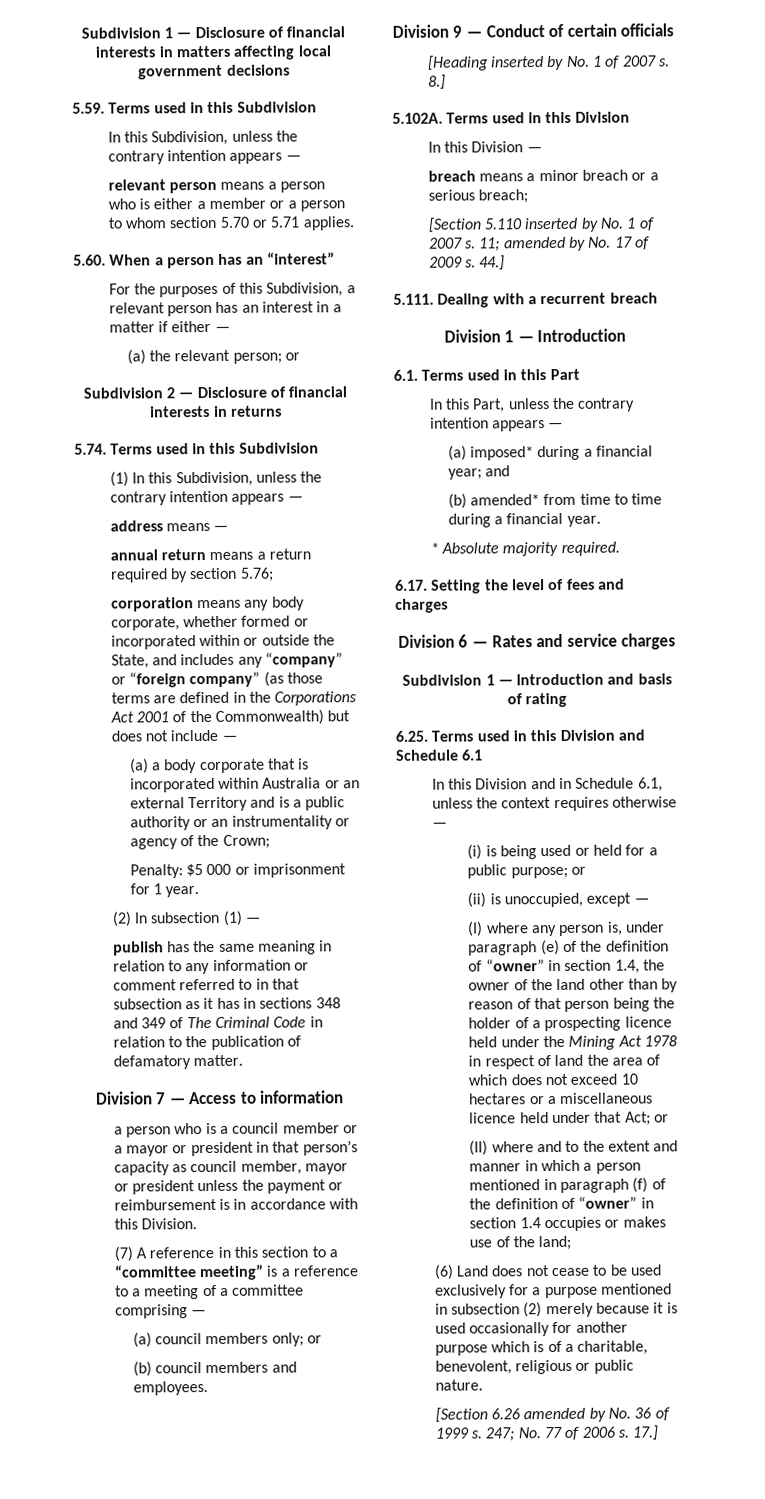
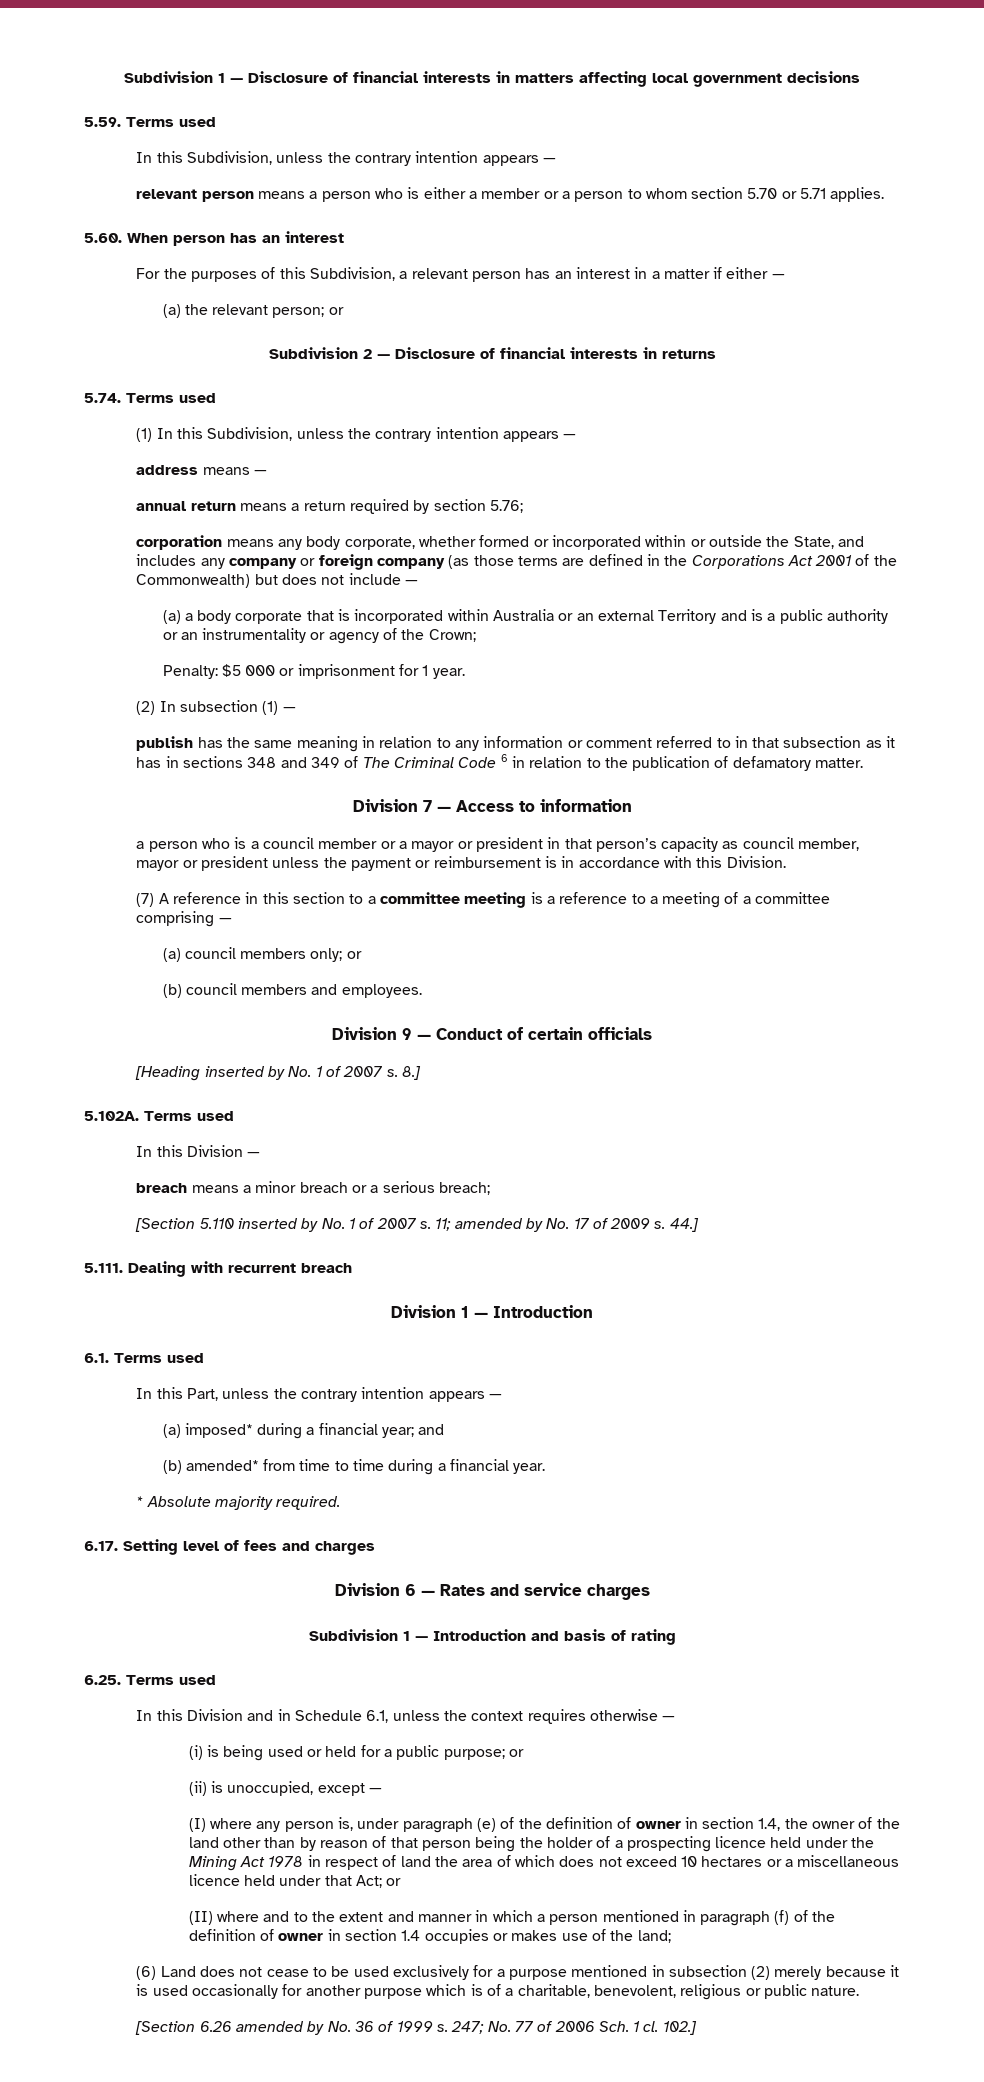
- 5.59. Terms used in this Subdivision
+ 5.59. Terms used
- 5.60. When a person has an “interest”
+ 5.60. When person has an interest
- 5.74. Terms used in this Subdivision
+ 5.74. Terms used
- corporation means any body corporate, whether formed or incorporated within or outside the State, and includes any “company” or “foreign company” (as those terms are defined in the Corporations Act 2001 of the Commonwealth) but does not include —
+ corporation means any body corporate, whether formed or incorporated within or outside the State, and includes any company or foreign company (as those terms are defined in the Corporations Act 2001 of the Commonwealth) but does not include —
- publish has the same meaning in relation to any information or comment referred to in that subsection as it has in sections 348 and 349 of The Criminal Code in relation to the publication of defamatory matter.
+ publish has the same meaning in relation to any information or comment referred to in that subsection as it has in sections 348 and 349 of The Criminal Code 6 in relation to the publication of defamatory matter.
- (7) A reference in this section to a “committee meeting” is a reference to a meeting of a committee comprising —
+ (7) A reference in this section to a committee meeting is a reference to a meeting of a committee comprising —
- 5.102A. Terms used in this Division
+ 5.102A. Terms used
- 5.111. Dealing with a recurrent breach
+ 5.111. Dealing with recurrent breach
- 6.1. Terms used in this Part
+ 6.1. Terms used
- 6.17. Setting the level of fees and charges
+ 6.17. Setting level of fees and charges
- 6.25. Terms used in this Division and Schedule 6.1
+ 6.25. Terms used
- (I) where any person is, under paragraph (e) of the definition of “owner” in section 1.4, the owner of the land other than by reason of that person being the holder of a prospecting licence held under the Mining Act 1978 in respect of land the area of which does not exceed 10 hectares or a miscellaneous licence held under that Act;
+ (I) where any person is, under paragraph (e) of the definition of owner in section 1.4, the owner of the land other than by reason of that person being the holder of a prospecting licence held under the Mining Act 1978 in respect of land the area of which does not exceed 10 hectares or a miscellaneous licence held under that Act;
- (II) where and to the extent and manner in which a person mentioned in paragraph (f) of the definition of “owner” in section 1.4 occupies or makes use of the land;
+ (II) where and to the extent and manner in which a person mentioned in paragraph (f) of the definition of owner in section 1.4 occupies or makes use of the land;
- 247; No. 77 of 2006 s. 17.]
+ 247; No. 77 of 2006 Sch. 1 cl. 102.]

